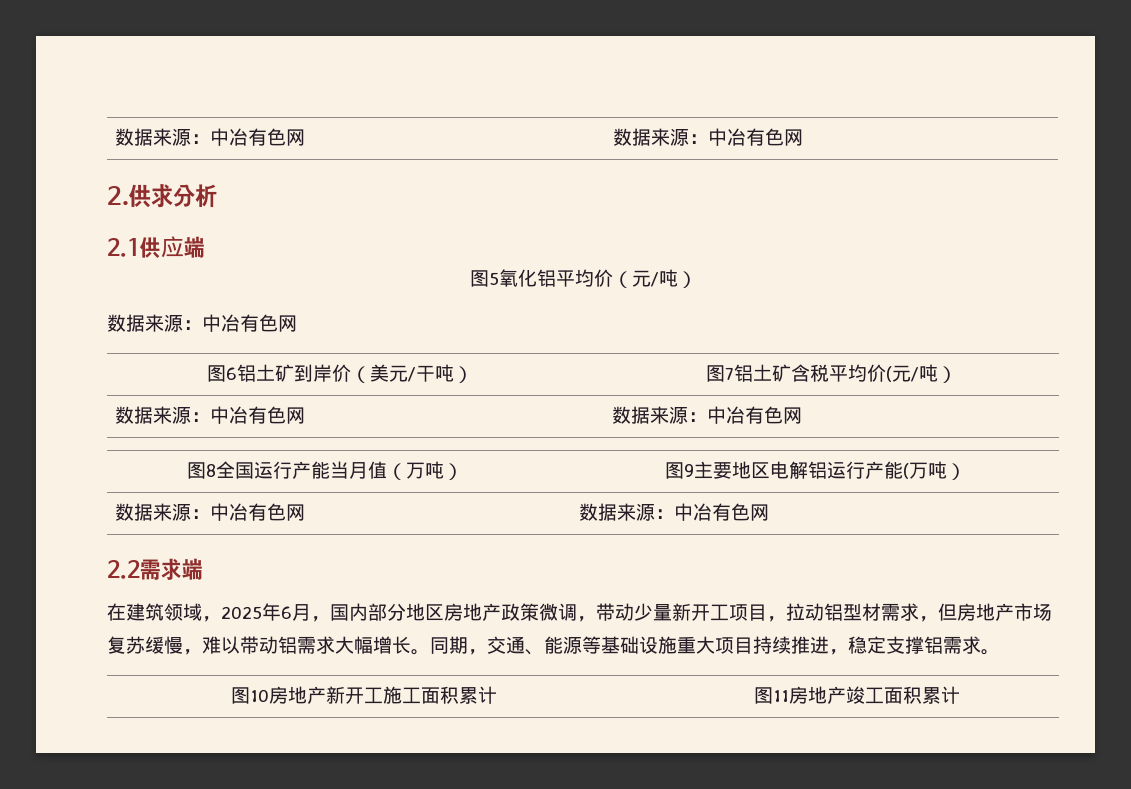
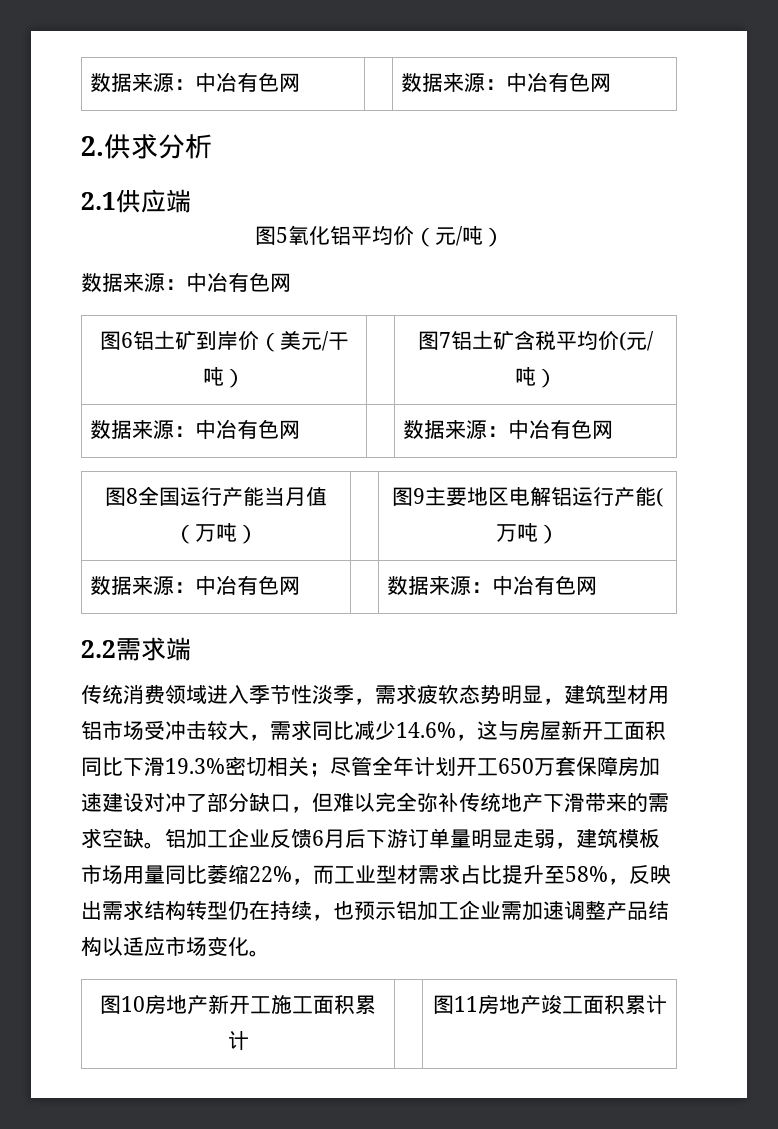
- 在建筑领域，2025年6月，国内部分地区房地产政策微调，带动少量新开工项目，拉动铝型材需求，但房地产市场复苏缓慢，难以带动铝需求大幅增长。同期，交通、能源等基础设施重大项目持续推进，稳定支撑铝需求。
+ 传统消费领域进入季节性淡季，需求疲软态势明显，建筑型材用铝市场受冲击较大，需求同比减少14.6%，这与房屋新开工面积同比下滑19.3%密切相关；尽管全年计划开工650万套保障房加速建设对冲了部分缺口，但难以完全弥补传统地产下滑带来的需求空缺。铝加工企业反馈6月后下游订单量明显走弱，建筑模板市场用量同比萎缩22%，而工业型材需求占比提升至58%，反映出需求结构转型仍在持续，也预示铝加工企业需加速调整产品结构以适应市场变化。

